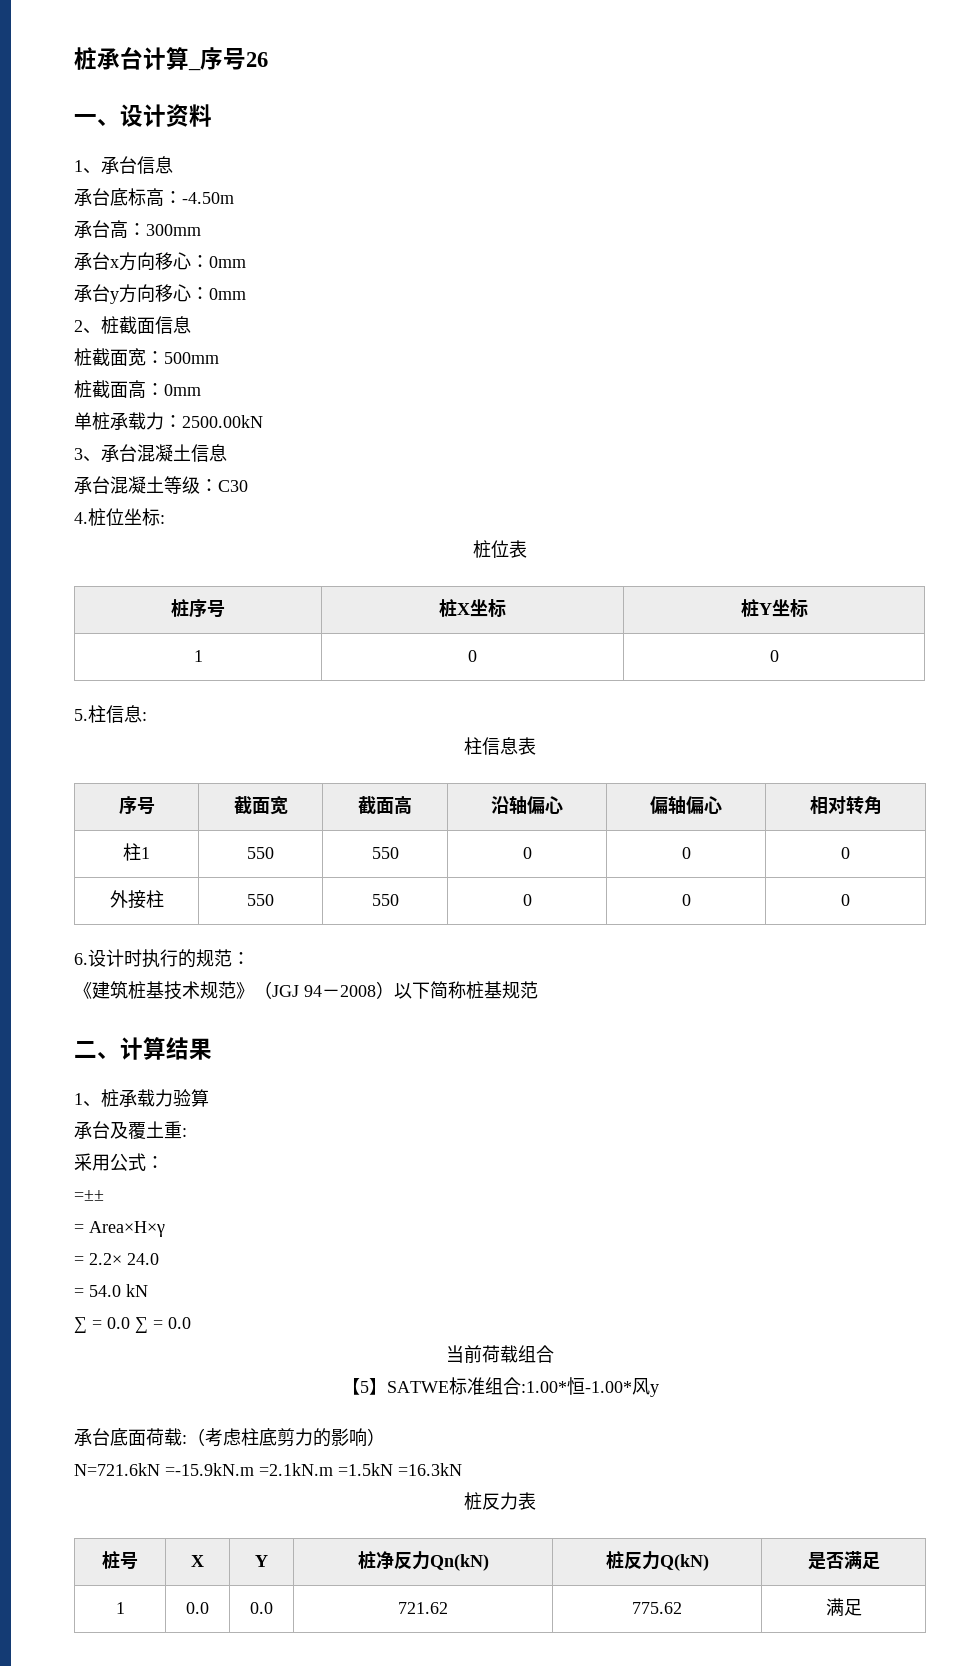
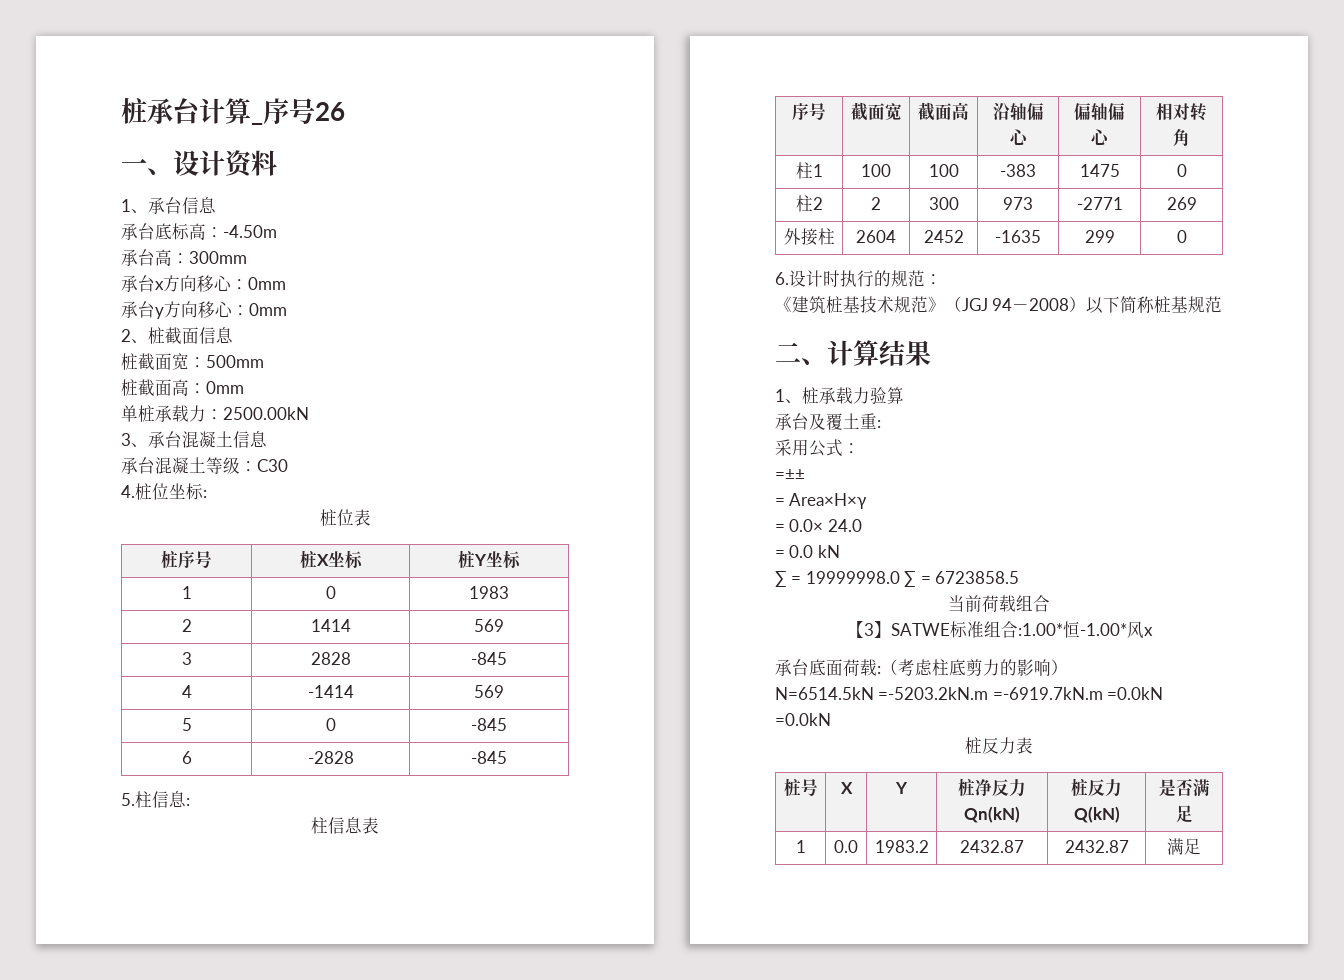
- 1 | 0 | 0
+ 1 | 0 | 1983
+ 2 | 1414 | 569
+ 3 | 2828 | -845
+ 4 | -1414 | 569
+ 5 | 0 | -845
+ 6 | -2828 | -845
- 柱1 | 550 | 550 | 0 | 0 | 0
- 外接柱 | 550 | 550 | 0 | 0 | 0
+ 柱1 | 100 | 100 | -383 | 1475 | 0
+ 柱2 | 2 | 300 | 973 | -2771 | 269
+ 外接柱 | 2604 | 2452 | -1635 | 299 | 0
- = 2.2× 24.0
+ = 0.0× 24.0
- = 54.0 kN
+ = 0.0 kN
- ∑ = 0.0 ∑ = 0.0
+ ∑ = 19999998.0 ∑ = 6723858.5
- 【5】SATWE标准组合:1.00*恒-1.00*风y
+ 【3】SATWE标准组合:1.00*恒-1.00*风x
- N=721.6kN =-15.9kN.m =2.1kN.m =1.5kN =16.3kN
+ N=6514.5kN =-5203.2kN.m =-6919.7kN.m =0.0kN =0.0kN
- 1 | 0.0 | 0.0 | 721.62 | 775.62 | 满足
+ 1 | 0.0 | 1983.2 | 2432.87 | 2432.87 | 满足

